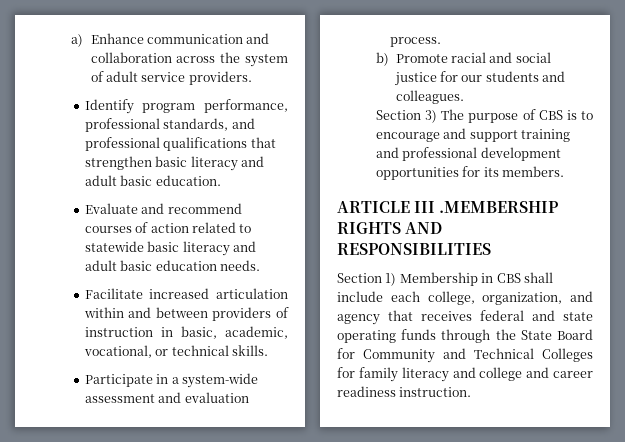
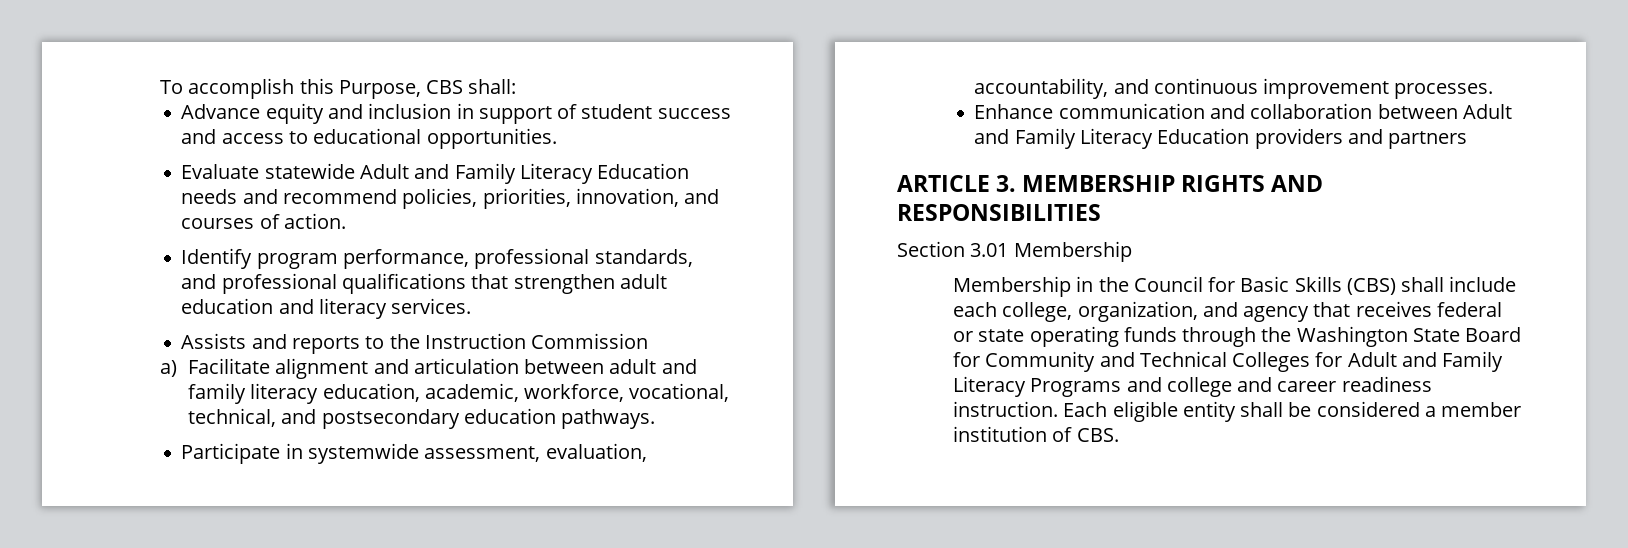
- a) Enhance communication and collaboration across the system of adult service providers.
+ To accomplish this Purpose, CBS shall:
+ Advance equity and inclusion in support of student success and access to educational opportunities.
+ Evaluate statewide Adult and Family Literacy Education needs and recommend policies, priorities, innovation, and courses of action.
- Identify program performance, professional standards, and professional qualifications that strengthen basic literacy and adult basic education.
- Evaluate and recommend courses of action related to statewide basic literacy and adult basic education needs.
- Facilitate increased articulation within and between providers of instruction in basic, academic, vocational, or technical skills.
- Participate in a system-wide assessment and evaluation process.
- b) Promote racial and social justice for our students and colleagues.
- Section 3) The purpose of CBS is to encourage and support training and professional development opportunities for its members.
+ Identify program performance, professional standards, and professional qualifications that strengthen adult education and literacy services.
+ Assists and reports to the Instruction Commission
+ a) Facilitate alignment and articulation between adult and family literacy education, academic, workforce, vocational, technical, and postsecondary education pathways.
+ Participate in systemwide assessment, evaluation, accountability, and continuous improvement processes.
+ Enhance communication and collaboration between Adult and Family Literacy Education providers and partners
- ARTICLE III .MEMBERSHIP RIGHTS AND RESPONSIBILITIES
+ ARTICLE 3. MEMBERSHIP RIGHTS AND RESPONSIBILITIES
- Section 1) Membership in CBS shall include each college, organization, and agency that receives federal and state operating funds through the State Board for Community and Technical Colleges for family literacy and college and career readiness instruction.
+ Section 3.01 Membership
+ Membership in the Council for Basic Skills (CBS) shall include each college, organization, and agency that receives federal or state operating funds through the Washington State Board for Community and Technical Colleges for Adult and Family Literacy Programs and college and career readiness instruction.
+ Each eligible entity shall be considered a member institution of CBS.

